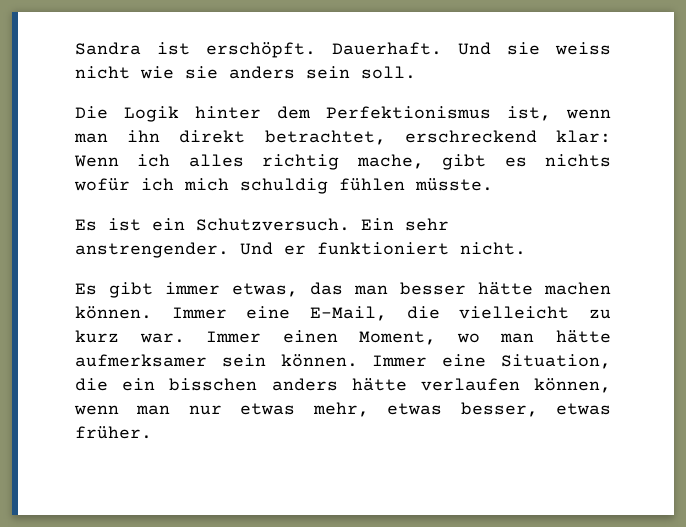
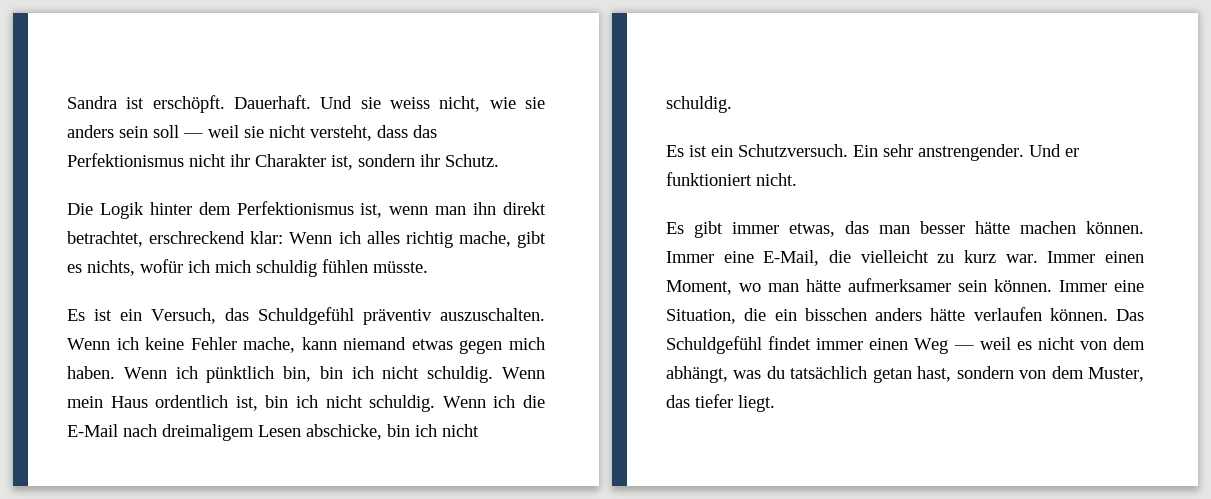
- Und sie weiss nicht wie sie anders sein soll.
+ Und sie weiss nicht, wie sie anders sein soll — weil sie nicht versteht, dass das Perfektionismus nicht ihr Charakter ist, sondern ihr Schutz.
- Die Logik hinter dem Perfektionismus ist, wenn man ihn direkt betrachtet, erschreckend klar: Wenn ich alles richtig mache, gibt es nichts wofür ich mich schuldig fühlen müsste.
+ Die Logik hinter dem Perfektionismus ist, wenn man ihn direkt betrachtet, erschreckend klar: Wenn ich alles richtig mache, gibt es nichts, wofür ich mich schuldig fühlen müsste.
+ Es ist ein Versuch, das Schuldgefühl präventiv auszuschalten. Wenn ich keine Fehler mache, kann niemand etwas gegen mich haben. Wenn ich pünktlich bin, bin ich nicht schuldig. Wenn mein Haus ordentlich ist, bin ich nicht schuldig. Wenn ich die E-Mail nach dreimaligem Lesen abschicke, bin ich nicht schuldig.
- Immer eine Situation, die ein bisschen anders hätte verlaufen können, wenn man nur etwas mehr, etwas besser, etwas früher.
+ Immer eine Situation, die ein bisschen anders hätte verlaufen können. Das Schuldgefühl findet immer einen Weg — weil es nicht von dem abhängt, was du tatsächlich getan hast, sondern von dem Muster, das tiefer liegt.

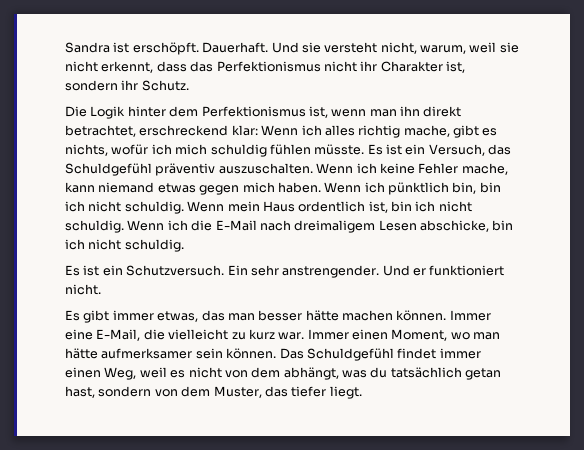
- Und sie weiss nicht, wie sie anders sein soll — weil sie nicht versteht, dass das Perfektionismus nicht ihr Charakter ist, sondern ihr Schutz.
+ Und sie versteht nicht, warum, weil sie nicht erkennt, dass das Perfektionismus nicht ihr Charakter ist, sondern ihr Schutz.
- Die Logik hinter dem Perfektionismus ist, wenn man ihn direkt betrachtet, erschreckend klar: Wenn ich alles richtig mache, gibt es nichts, wofür ich mich schuldig fühlen müsste.
- Es ist ein Versuch, das Schuldgefühl präventiv auszuschalten.
+ Die Logik hinter dem Perfektionismus ist, wenn man ihn direkt betrachtet, erschreckend klar: Wenn ich alles richtig mache, gibt es nichts, wofür ich mich schuldig fühlen müsste. Es ist ein Versuch, das Schuldgefühl präventiv auszuschalten.
- Immer eine Situation, die ein bisschen anders hätte verlaufen können.
- Das Schuldgefühl findet immer einen Weg — weil es nicht von dem abhängt, was du tatsächlich getan hast, sondern von dem Muster, das tiefer liegt.
+ Das Schuldgefühl findet immer einen Weg, weil es nicht von dem abhängt, was du tatsächlich getan hast, sondern von dem Muster, das tiefer liegt.

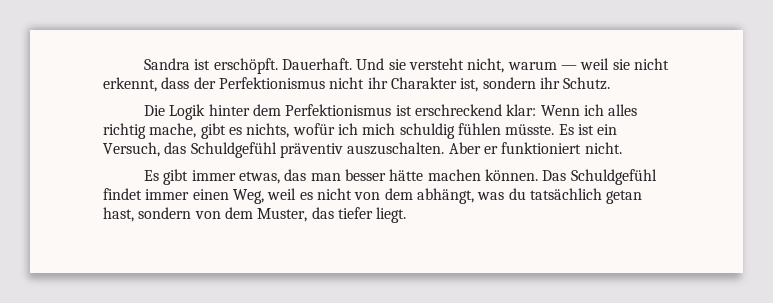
- Und sie versteht nicht, warum, weil sie nicht erkennt, dass das Perfektionismus nicht ihr Charakter ist, sondern ihr Schutz.
+ Und sie versteht nicht, warum — weil sie nicht erkennt, dass der Perfektionismus nicht ihr Charakter ist, sondern ihr Schutz.
- Die Logik hinter dem Perfektionismus ist, wenn man ihn direkt betrachtet, erschreckend klar: Wenn ich alles richtig mache, gibt es nichts, wofür ich mich schuldig fühlen müsste.
+ Die Logik hinter dem Perfektionismus ist erschreckend klar: Wenn ich alles richtig mache, gibt es nichts, wofür ich mich schuldig fühlen müsste.
- Wenn ich keine Fehler mache, kann niemand etwas gegen mich haben. Wenn ich pünktlich bin, bin ich nicht schuldig. Wenn mein Haus ordentlich ist, bin ich nicht schuldig. Wenn ich die E-Mail nach dreimaligem Lesen abschicke, bin ich nicht schuldig.
- Es ist ein Schutzversuch. Ein sehr anstrengender. Und er funktioniert nicht.
+ Aber er funktioniert nicht.
- Immer eine E-Mail, die vielleicht zu kurz war. Immer einen Moment, wo man hätte aufmerksamer sein können.

